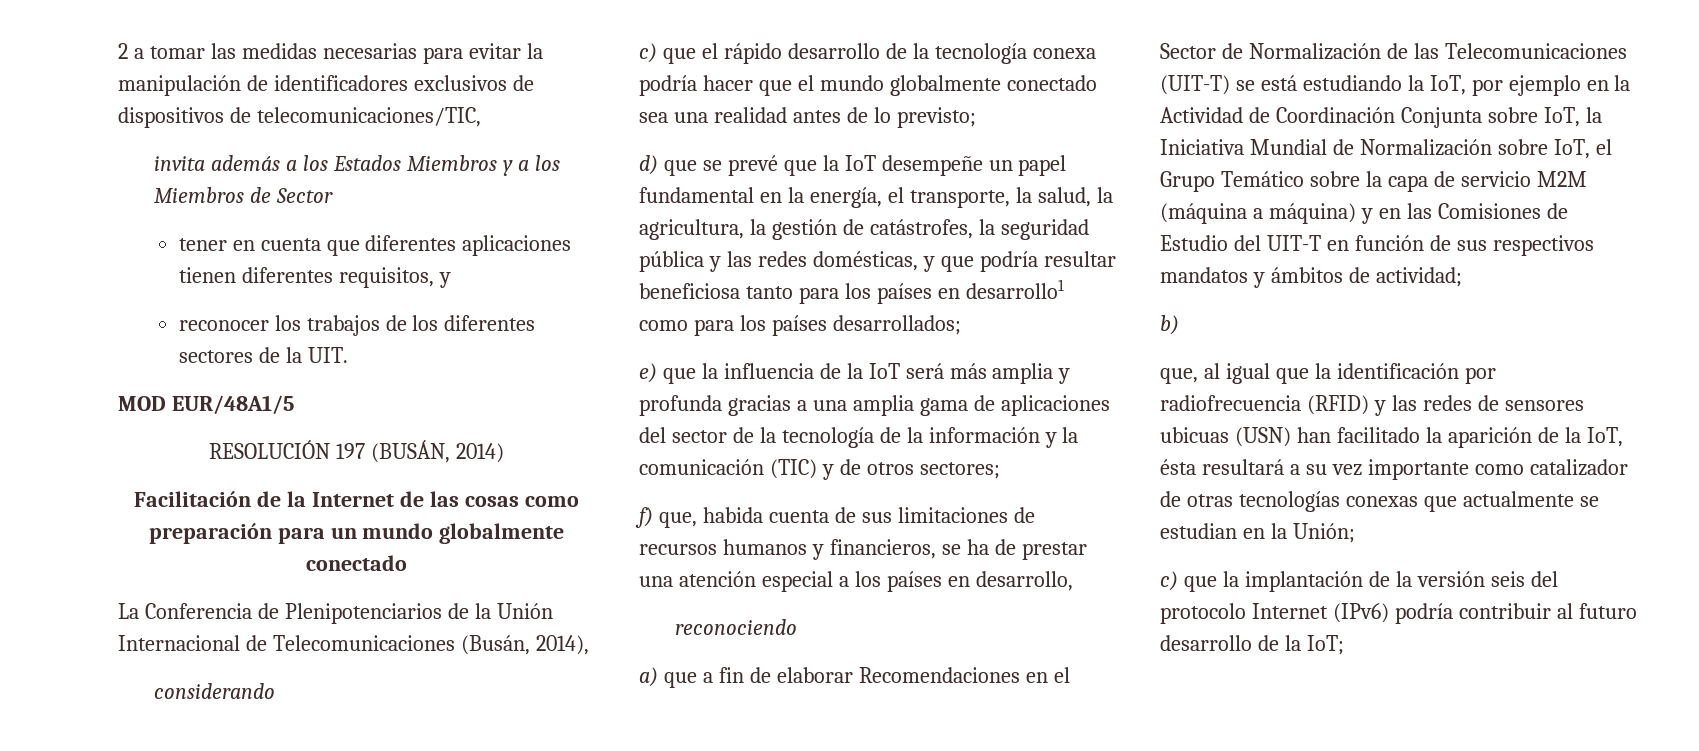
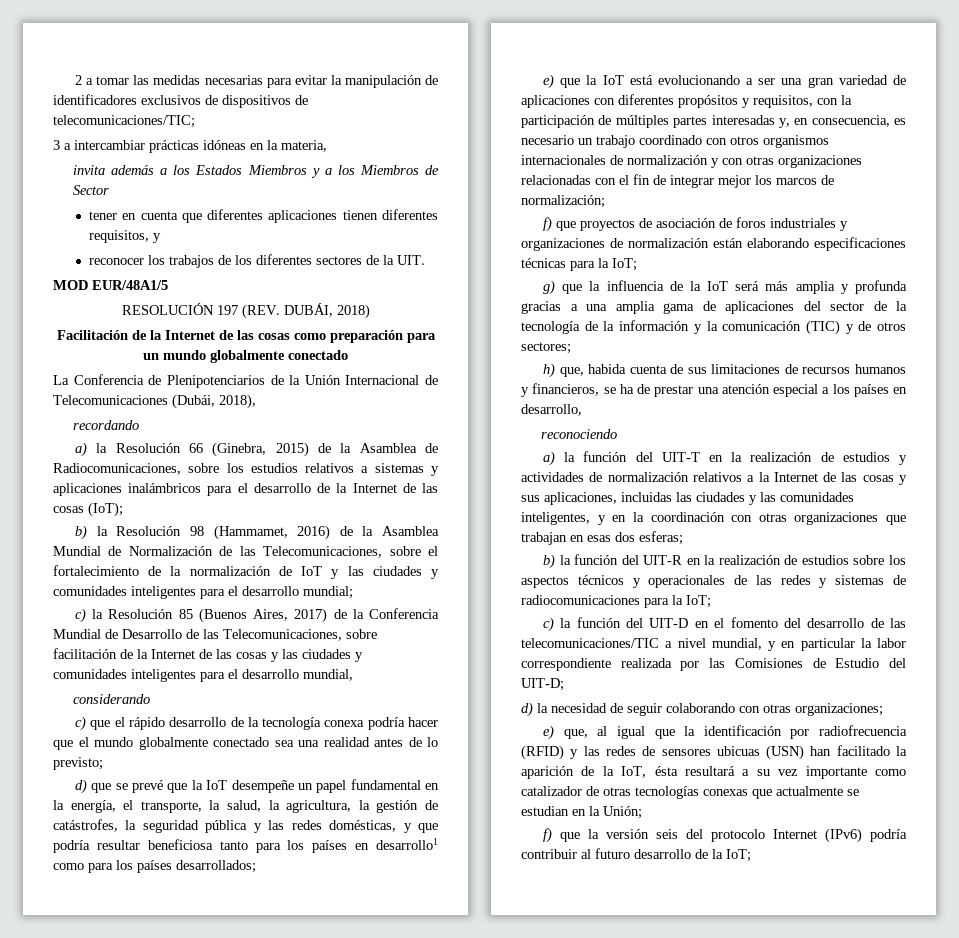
- 2 a tomar las medidas necesarias para evitar la manipulación de identificadores exclusivos de dispositivos de telecomunicaciones/TIC,
+ 2 a tomar las medidas necesarias para evitar la manipulación de identificadores exclusivos de dispositivos de telecomunicaciones/TIC;
+ 3 a intercambiar prácticas idóneas en la materia,
- RESOLUCIÓN 197 (BUSÁN, 2014)
+ RESOLUCIÓN 197 (REV. DUBÁI, 2018)
- La Conferencia de Plenipotenciarios de la Unión Internacional de Telecomunicaciones (Busán, 2014),
+ La Conferencia de Plenipotenciarios de la Unión Internacional de Telecomunicaciones (Dubái, 2018),
+ recordando
+ a) la Resolución 66 (Ginebra, 2015) de la Asamblea de Radiocomunicaciones, sobre los estudios relativos a sistemas y aplicaciones inalámbricos para el desarrollo de la Internet de las cosas (IoT);
+ b) la Resolución 98 (Hammamet, 2016) de la Asamblea Mundial de Normalización de las Telecomunicaciones, sobre el fortalecimiento de la normalización de IoT y las ciudades y comunidades inteligentes para el desarrollo mundial;
+ c) la Resolución 85 (Buenos Aires, 2017) de la Conferencia Mundial de Desarrollo de las Telecomunicaciones, sobre facilitación de la Internet de las cosas y las ciudades y comunidades inteligentes para el desarrollo mundial,
- e) que la influencia de la IoT será más amplia y profunda gracias a una amplia gama de aplicaciones del sector de la tecnología de la información y la comunicación (TIC) y de otros sectores;
+ e) que la IoT está evolucionando a ser una gran variedad de aplicaciones con diferentes propósitos y requisitos, con la participación de múltiples partes interesadas y, en consecuencia, es necesario un trabajo coordinado con otros organismos internacionales de normalización y con otras organizaciones relacionadas con el fin de integrar mejor los marcos de normalización;
+ f) que proyectos de asociación de foros industriales y organizaciones de normalización están elaborando especificaciones técnicas para la IoT;
+ g) que la influencia de la IoT será más amplia y profunda gracias a una amplia gama de aplicaciones del sector de la tecnología de la información y la comunicación (TIC) y de otros sectores;
- f) que, habida cuenta de sus limitaciones de recursos humanos y financieros, se ha de prestar una atención especial a los países en desarrollo,
+ h) que, habida cuenta de sus limitaciones de recursos humanos y financieros, se ha de prestar una atención especial a los países en desarrollo,
- a) que a fin de elaborar Recomendaciones en el Sector de Normalización de las Telecomunicaciones (UIT-T) se está estudiando la IoT, por ejemplo en la Actividad de Coordinación Conjunta sobre IoT, la Iniciativa Mundial de Normalización sobre IoT, el Grupo Temático sobre la capa de servicio M2M (máquina a máquina) y en las Comisiones de Estudio del UIT-T en función de sus respectivos mandatos y ámbitos de actividad;
- b)
- que, al igual que la identificación por radiofrecuencia (RFID) y las redes de sensores ubicuas (USN) han facilitado la aparición de la IoT, ésta resultará a su vez importante como catalizador de otras tecnologías conexas que actualmente se estudian en la Unión;
+ a) la función del UIT-T en la realización de estudios y actividades de normalización relativos a la Internet de las cosas y sus aplicaciones, incluidas las ciudades y las comunidades inteligentes, y en la coordinación con otras organizaciones que trabajan en esas dos esferas;
+ b) la función del UIT-R en la realización de estudios sobre los aspectos técnicos y operacionales de las redes y sistemas de radiocomunicaciones para la IoT;
+ c) la función del UIT-D en el fomento del desarrollo de las telecomunicaciones/TIC a nivel mundial, y en particular la labor correspondiente realizada por las Comisiones de Estudio del UIT-D;
+ d) la necesidad de seguir colaborando con otras organizaciones;
+ e) que, al igual que la identificación por radiofrecuencia (RFID) y las redes de sensores ubicuas (USN) han facilitado la aparición de la IoT, ésta resultará a su vez importante como catalizador de otras tecnologías conexas que actualmente se estudian en la Unión;
- c) que la implantación de la versión seis del protocolo Internet (IPv6) podría contribuir al futuro desarrollo de la IoT;
+ f) que la versión seis del protocolo Internet (IPv6) podría contribuir al futuro desarrollo de la IoT;

